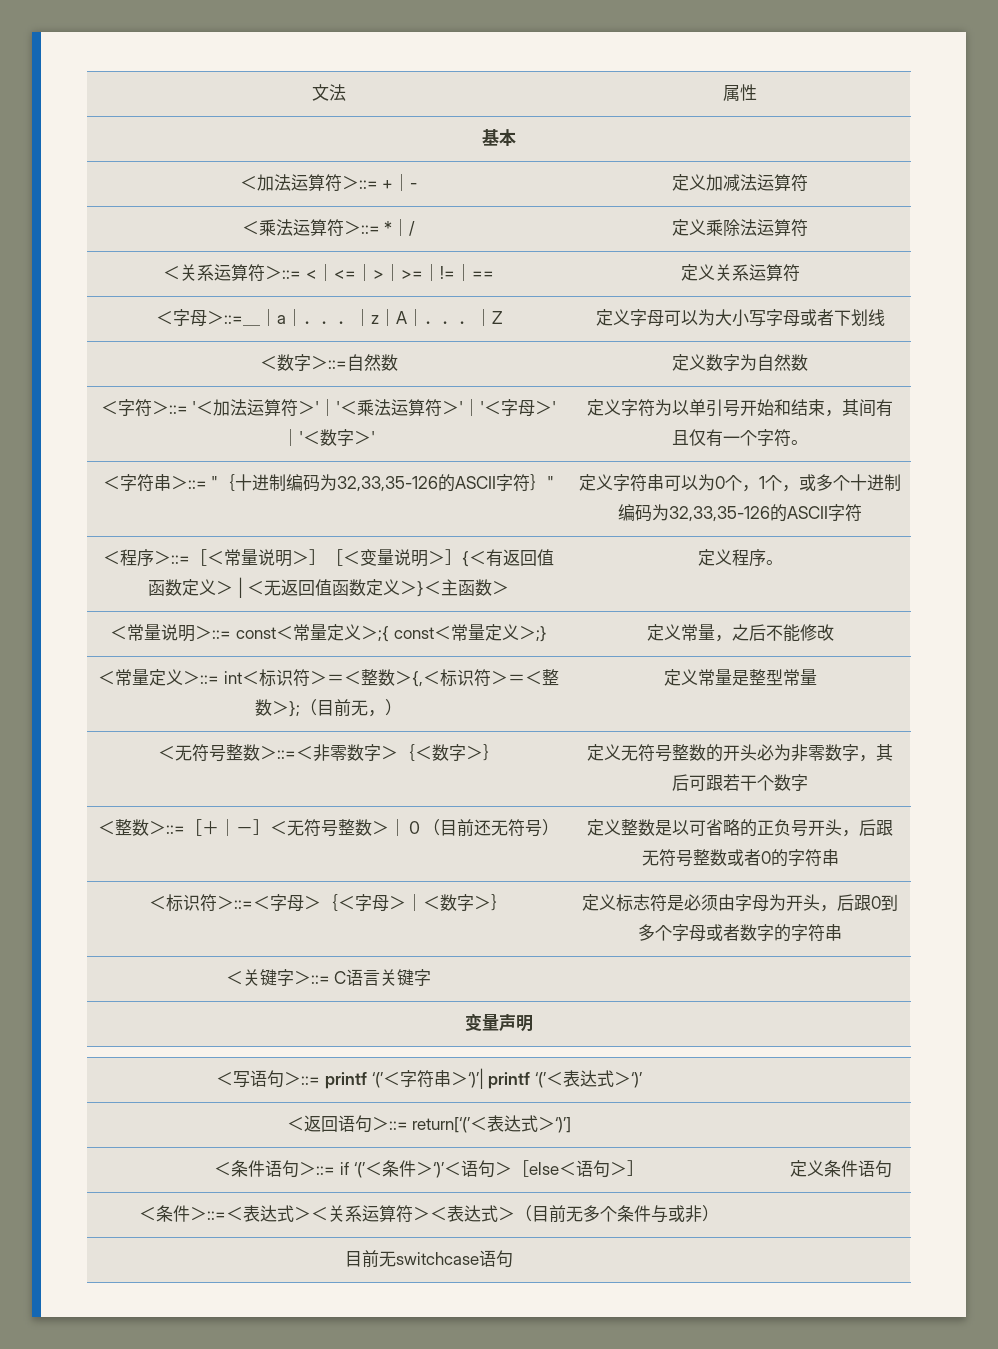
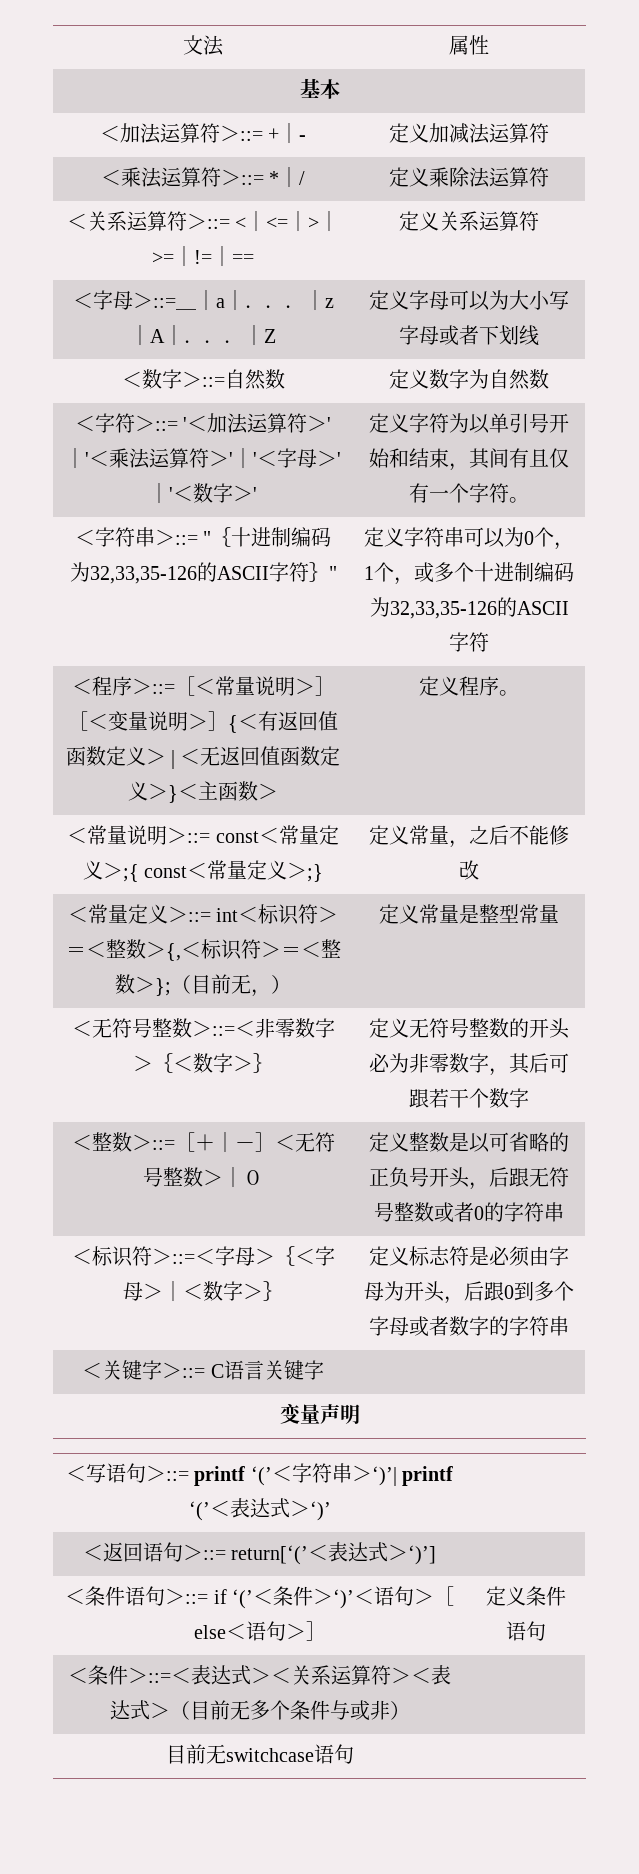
- ＜整数＞::=［＋｜－］＜无符号整数＞｜０（目前还无符号） | 定义整数是以可省略的正负号开头，后跟无符号整数或者0的字符串
+ ＜整数＞::=［＋｜－］＜无符号整数＞｜０ | 定义整数是以可省略的正负号开头，后跟无符号整数或者0的字符串

